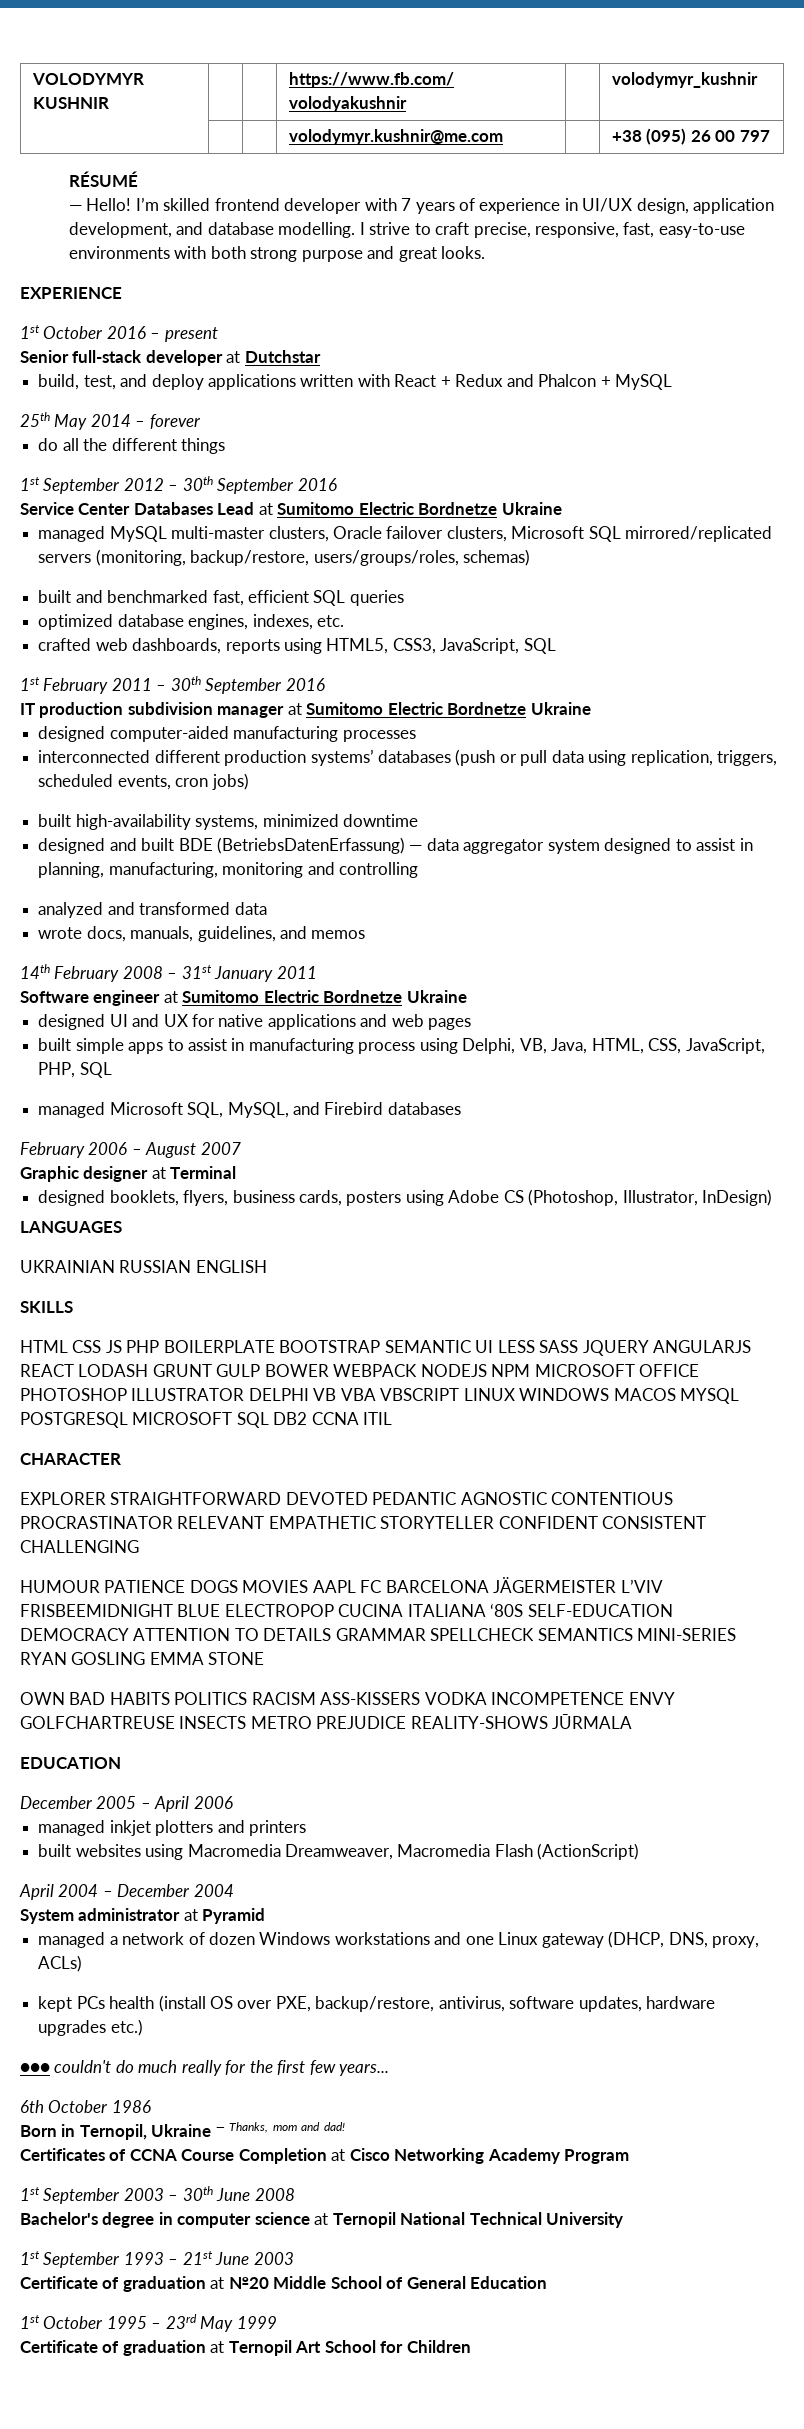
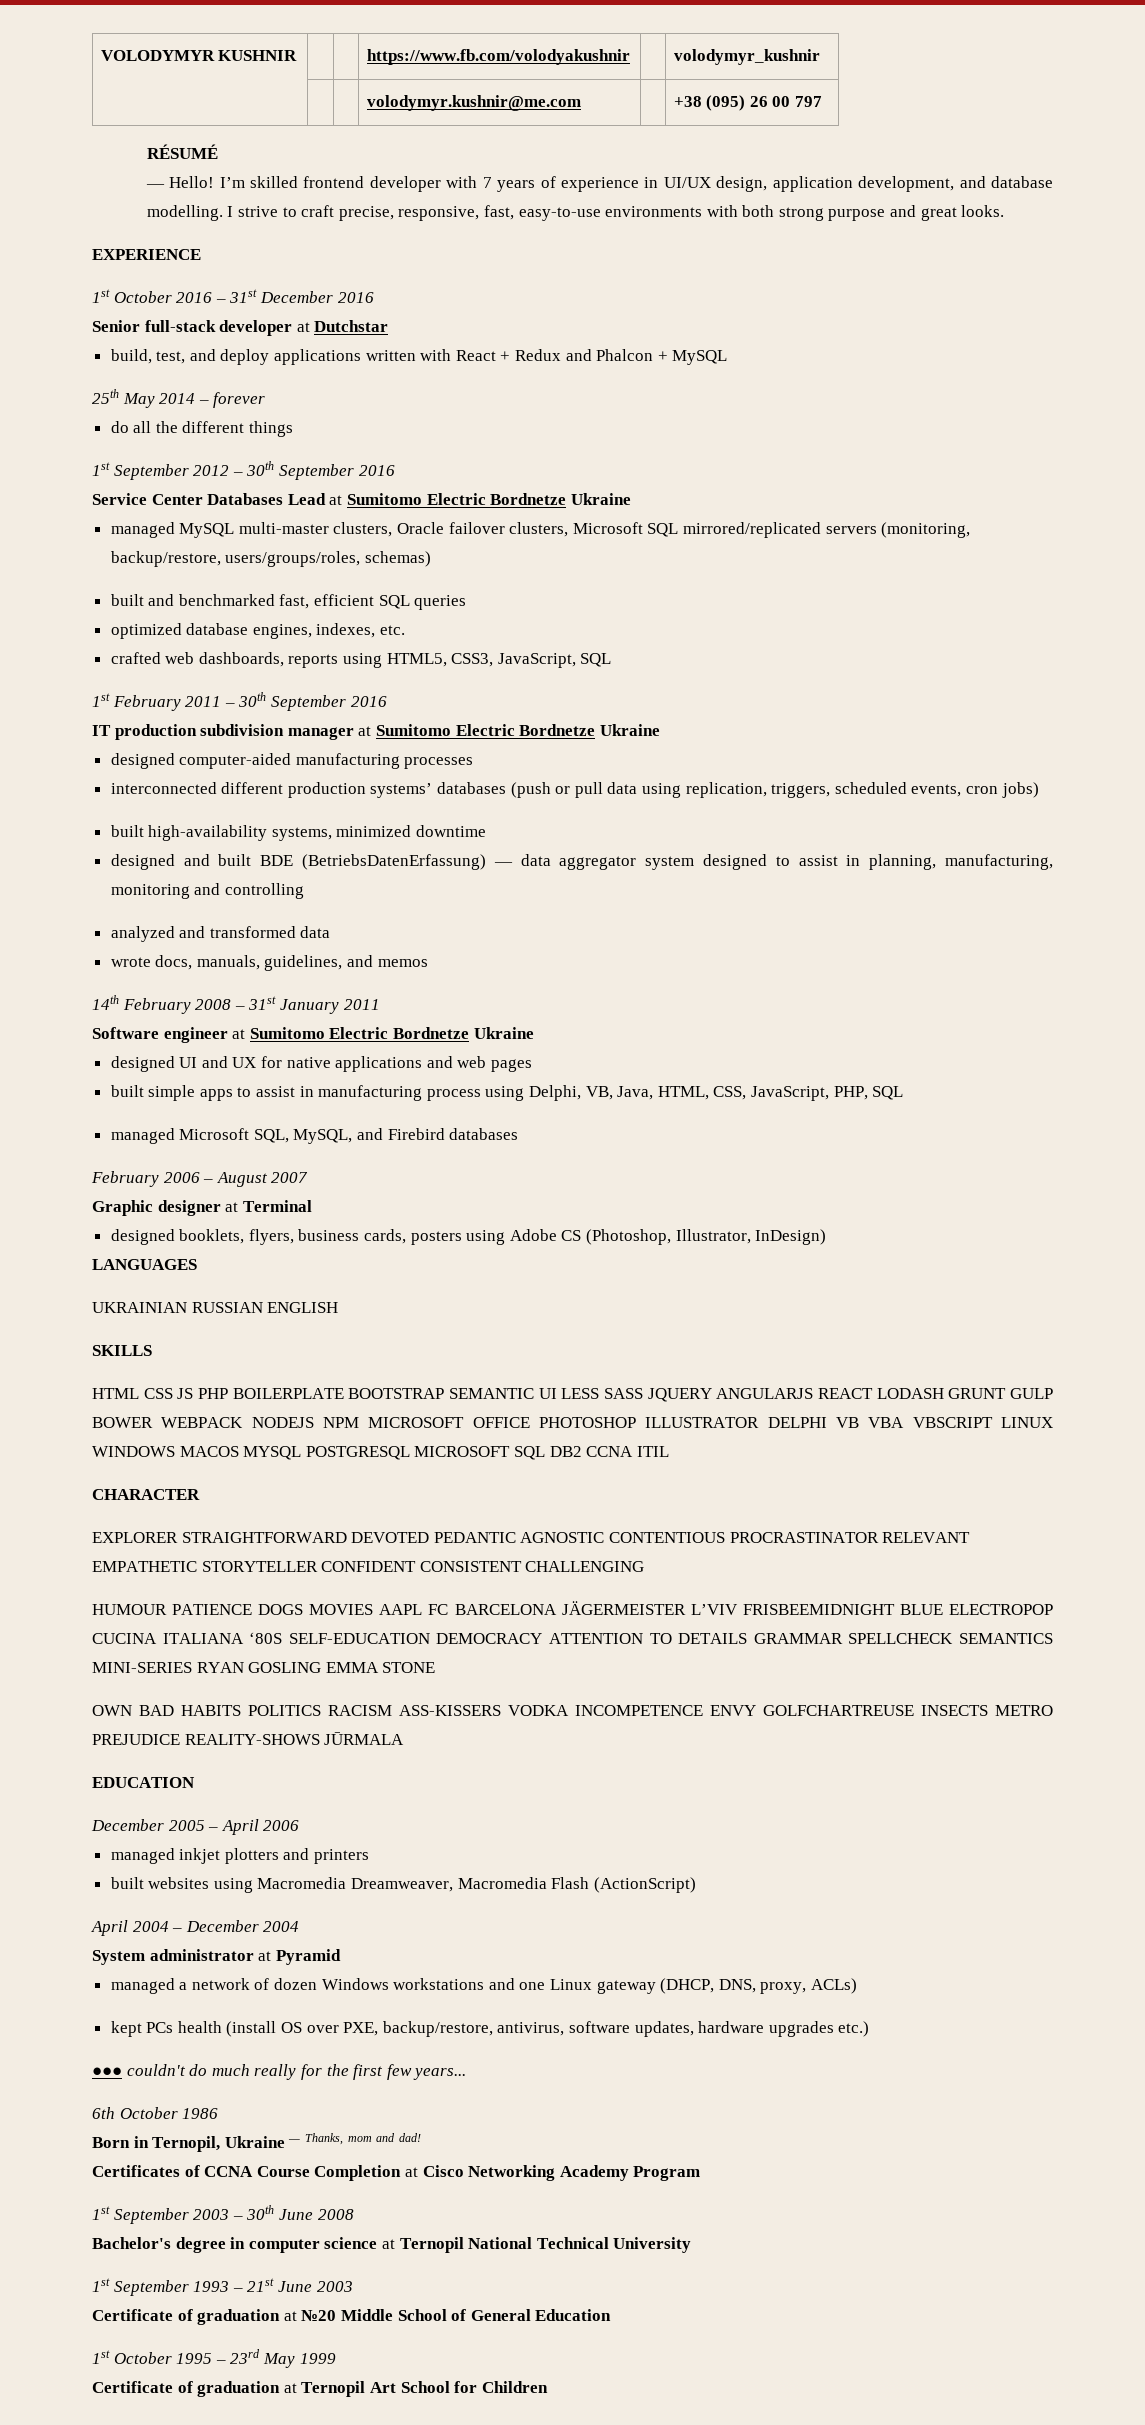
- 1st October 2016 – present
+ 1st October 2016 – 31st December 2016

